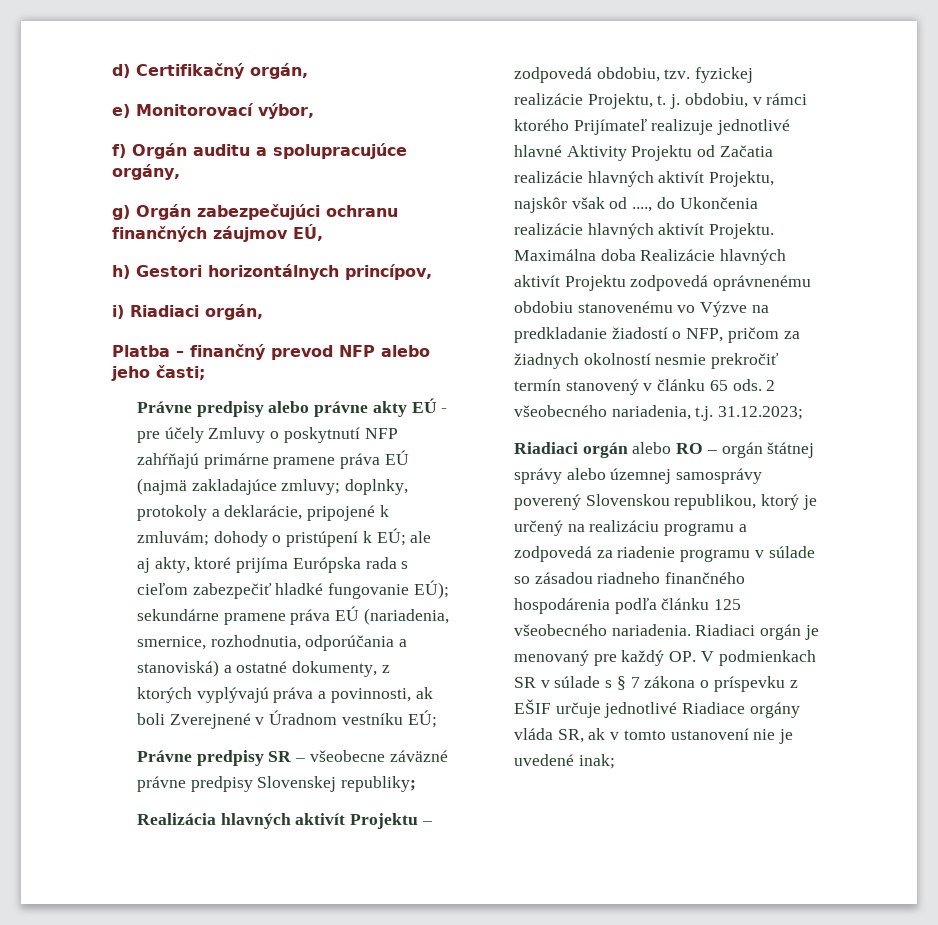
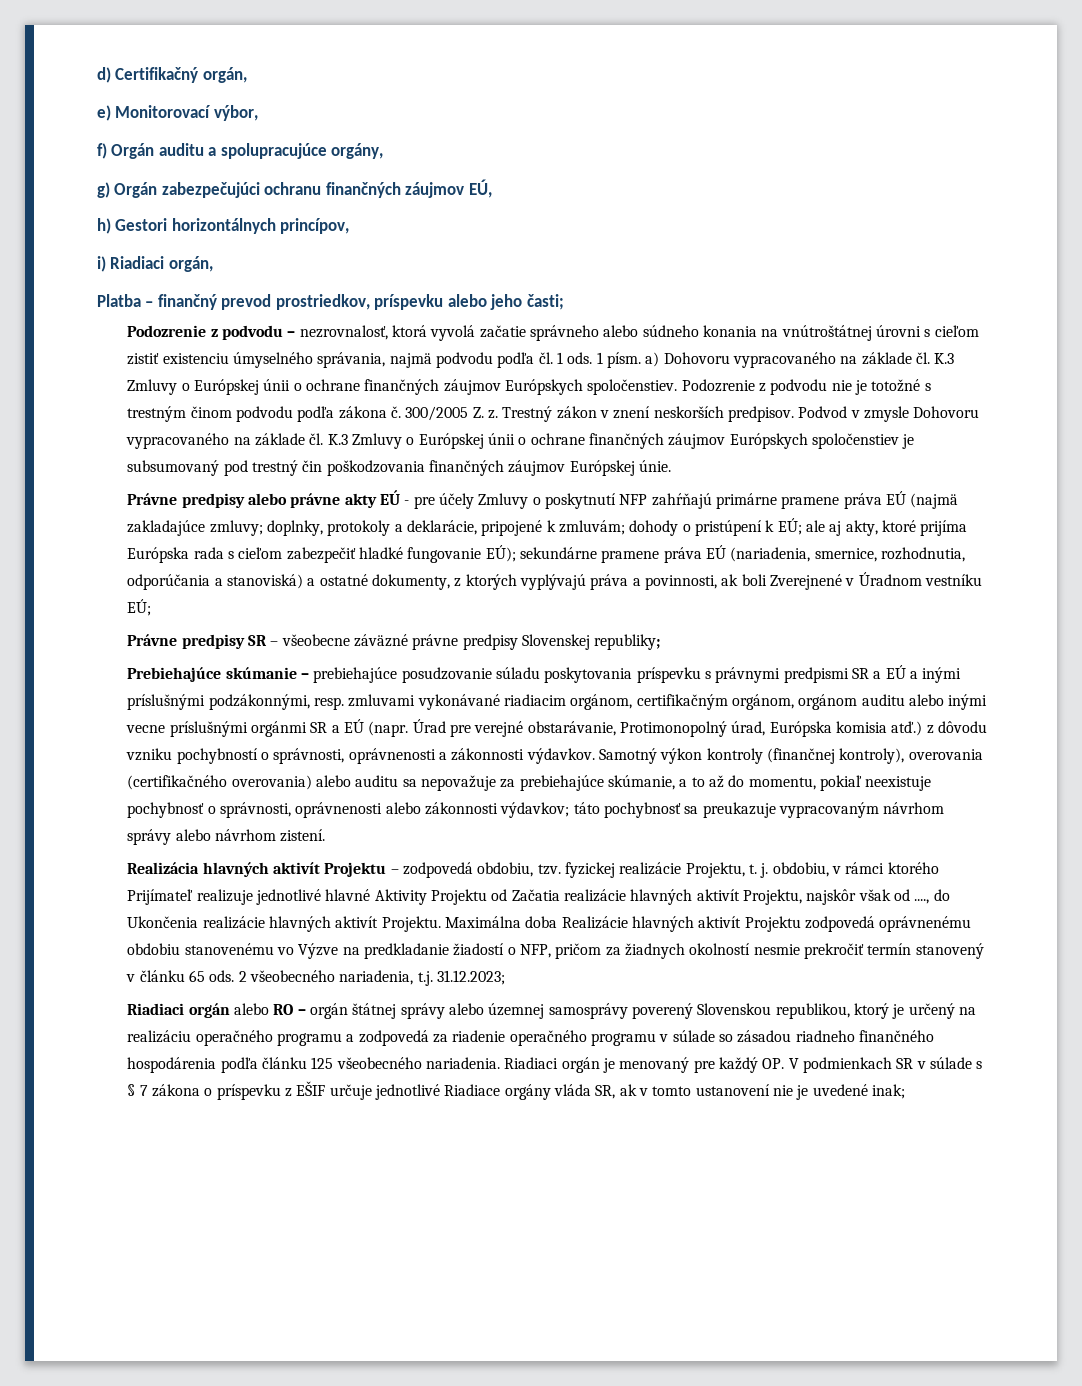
- Platba – finančný prevod NFP alebo jeho časti;
+ Platba – finančný prevod prostriedkov, príspevku alebo jeho časti;
+ Podozrenie z podvodu – nezrovnalosť, ktorá vyvolá začatie správneho alebo súdneho konania na vnútroštátnej úrovni s cieľom zistiť existenciu úmyselného správania, najmä podvodu podľa čl. 1 ods. 1 písm. a) Dohovoru vypracovaného na základe čl. K.3 Zmluvy o Európskej únii o ochrane finančných záujmov Európskych spoločenstiev. Podozrenie z podvodu nie je totožné s trestným činom podvodu podľa zákona č. 300/2005 Z. z. Trestný zákon v znení neskorších predpisov. Podvod v zmysle Dohovoru vypracovaného na základe čl. K.3 Zmluvy o Európskej únii o ochrane finančných záujmov Európskych spoločenstiev je subsumovaný pod trestný čin poškodzovania finančných záujmov Európskej únie.
+ Prebiehajúce skúmanie – prebiehajúce posudzovanie súladu poskytovania príspevku s právnymi predpismi SR a EÚ a inými príslušnými podzákonnými, resp. zmluvami vykonávané riadiacim orgánom, certifikačným orgánom, orgánom auditu alebo inými vecne príslušnými orgánmi SR a EÚ (napr. Úrad pre verejné obstarávanie, Protimonopolný úrad, Európska komisia atď.) z dôvodu vzniku pochybností o správnosti, oprávnenosti a zákonnosti výdavkov. Samotný výkon kontroly (finančnej kontroly), overovania (certifikačného overovania) alebo auditu sa nepovažuje za prebiehajúce skúmanie, a to až do momentu, pokiaľ neexistuje pochybnosť o správnosti, oprávnenosti alebo zákonnosti výdavkov; táto pochybnosť sa preukazuje vypracovaným návrhom správy alebo návrhom zistení.
- Riadiaci orgán alebo RO – orgán štátnej správy alebo územnej samosprávy poverený Slovenskou republikou, ktorý je určený na realizáciu programu a zodpovedá za riadenie programu v súlade so zásadou riadneho finančného hospodárenia podľa článku 125 všeobecného nariadenia.
+ Riadiaci orgán alebo RO – orgán štátnej správy alebo územnej samosprávy poverený Slovenskou republikou, ktorý je určený na realizáciu operačného programu a zodpovedá za riadenie operačného programu v súlade so zásadou riadneho finančného hospodárenia podľa článku 125 všeobecného nariadenia.

